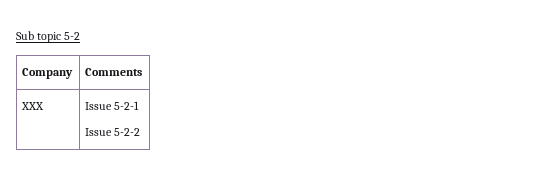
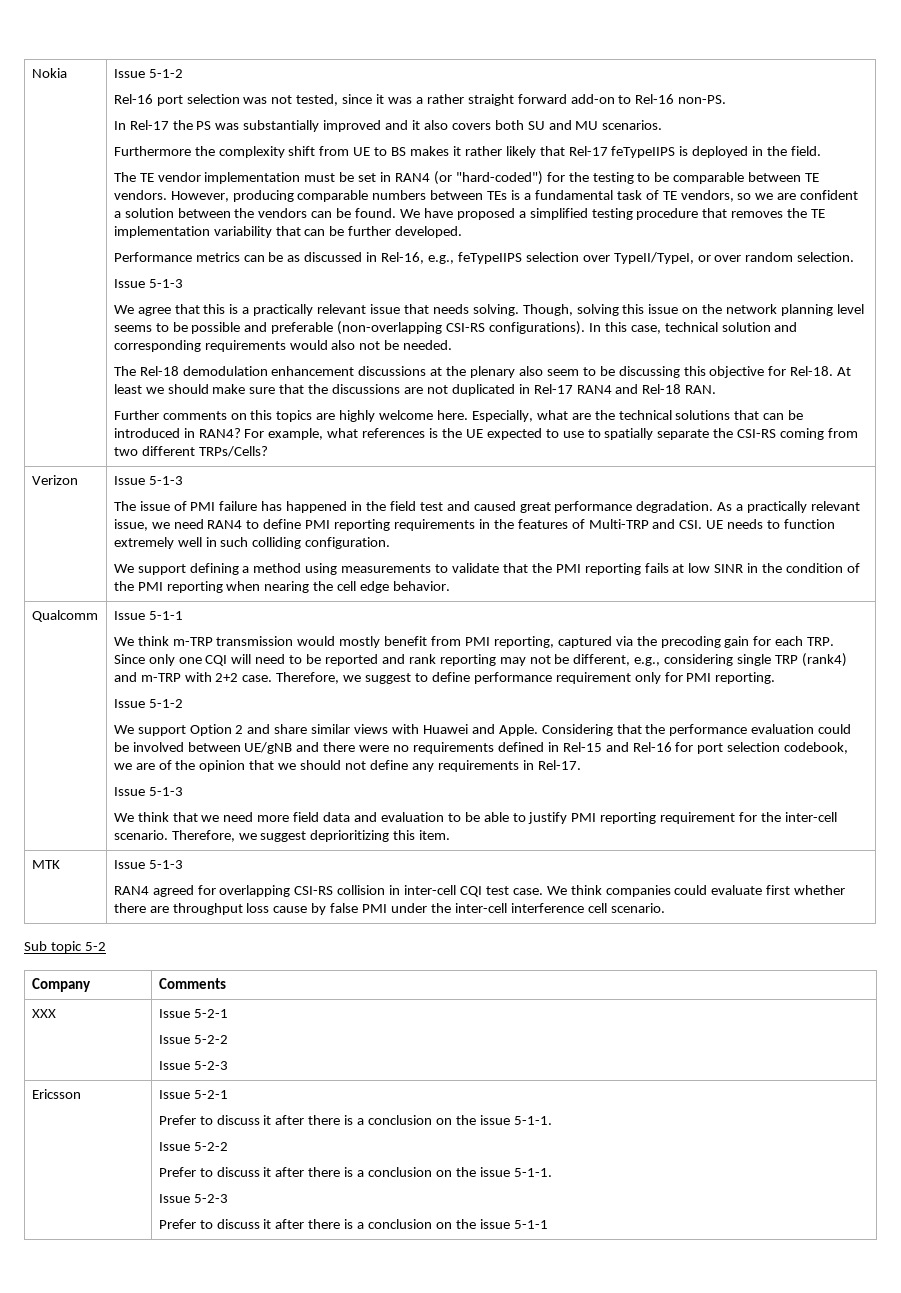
+ Nokia | Issue 5-1-2
+ Rel-16 port selection was not tested, since it was a rather straight forward add-on to Rel-16 non-PS.
+ In Rel-17 the PS was substantially improved and it also covers both SU and MU scenarios.
+ Furthermore the complexity shift from UE to BS makes it rather likely that Rel-17 feTypeIIPS is deployed in the field.
+ The TE vendor implementation must be set in RAN4 (or "hard-coded") for the testing to be comparable between TE vendors. However, producing comparable numbers between TEs is a fundamental task of TE vendors, so we are confident a solution between the vendors can be found. We have proposed a simplified testing procedure that removes the TE implementation variability that can be further developed.
+ Performance metrics can be as discussed in Rel-16, e.g., feTypeIIPS selection over TypeII/TypeI, or over random selection.
+ Issue 5-1-3
+ We agree that this is a practically relevant issue that needs solving. Though, solving this issue on the network planning level seems to be possible and preferable (non-overlapping CSI-RS configurations). In this case, technical solution and corresponding requirements would also not be needed.
+ The Rel-18 demodulation enhancement discussions at the plenary also seem to be discussing this objective for Rel-18. At least we should make sure that the discussions are not duplicated in Rel-17 RAN4 and Rel-18 RAN.
+ Further comments on this topics are highly welcome here. Especially, what are the technical solutions that can be introduced in RAN4? For example, what references is the UE expected to use to spatially separate the CSI-RS coming from two different TRPs/Cells?
+ Verizon | Issue 5-1-3
+ The issue of PMI failure has happened in the field test and caused great performance degradation. As a practically relevant issue, we need RAN4 to define PMI reporting requirements in the features of Multi-TRP and CSI. UE needs to function extremely well in such colliding configuration.
+ We support defining a method using measurements to validate that the PMI reporting fails at low SINR in the condition of the PMI reporting when nearing the cell edge behavior.
+ Qualcomm | Issue 5-1-1
+ We think m-TRP transmission would mostly benefit from PMI reporting, captured via the precoding gain for each TRP. Since only one CQI will need to be reported and rank reporting may not be different, e.g., considering single TRP (rank4) and m-TRP with 2+2 case. Therefore, we suggest to define performance requirement only for PMI reporting.
+ Issue 5-1-2
+ We support Option 2 and share similar views with Huawei and Apple. Considering that the performance evaluation could be involved between UE/gNB and there were no requirements defined in Rel-15 and Rel-16 for port selection codebook, we are of the opinion that we should not define any requirements in Rel-17.
+ Issue 5-1-3
+ We think that we need more field data and evaluation to be able to justify PMI reporting requirement for the inter-cell scenario. Therefore, we suggest deprioritizing this item.
+ MTK | Issue 5-1-3
+ RAN4 agreed for overlapping CSI-RS collision in inter-cell CQI test case. We think companies could evaluate first whether there are throughput loss cause by false PMI under the inter-cell interference cell scenario.
  XXX | Issue 5-2-1
  Issue 5-2-2
+ Issue 5-2-3
+ Ericsson | Issue 5-2-1
+ Prefer to discuss it after there is a conclusion on the issue 5-1-1.
+ Issue 5-2-2
+ Prefer to discuss it after there is a conclusion on the issue 5-1-1.
+ Issue 5-2-3
+ Prefer to discuss it after there is a conclusion on the issue 5-1-1

